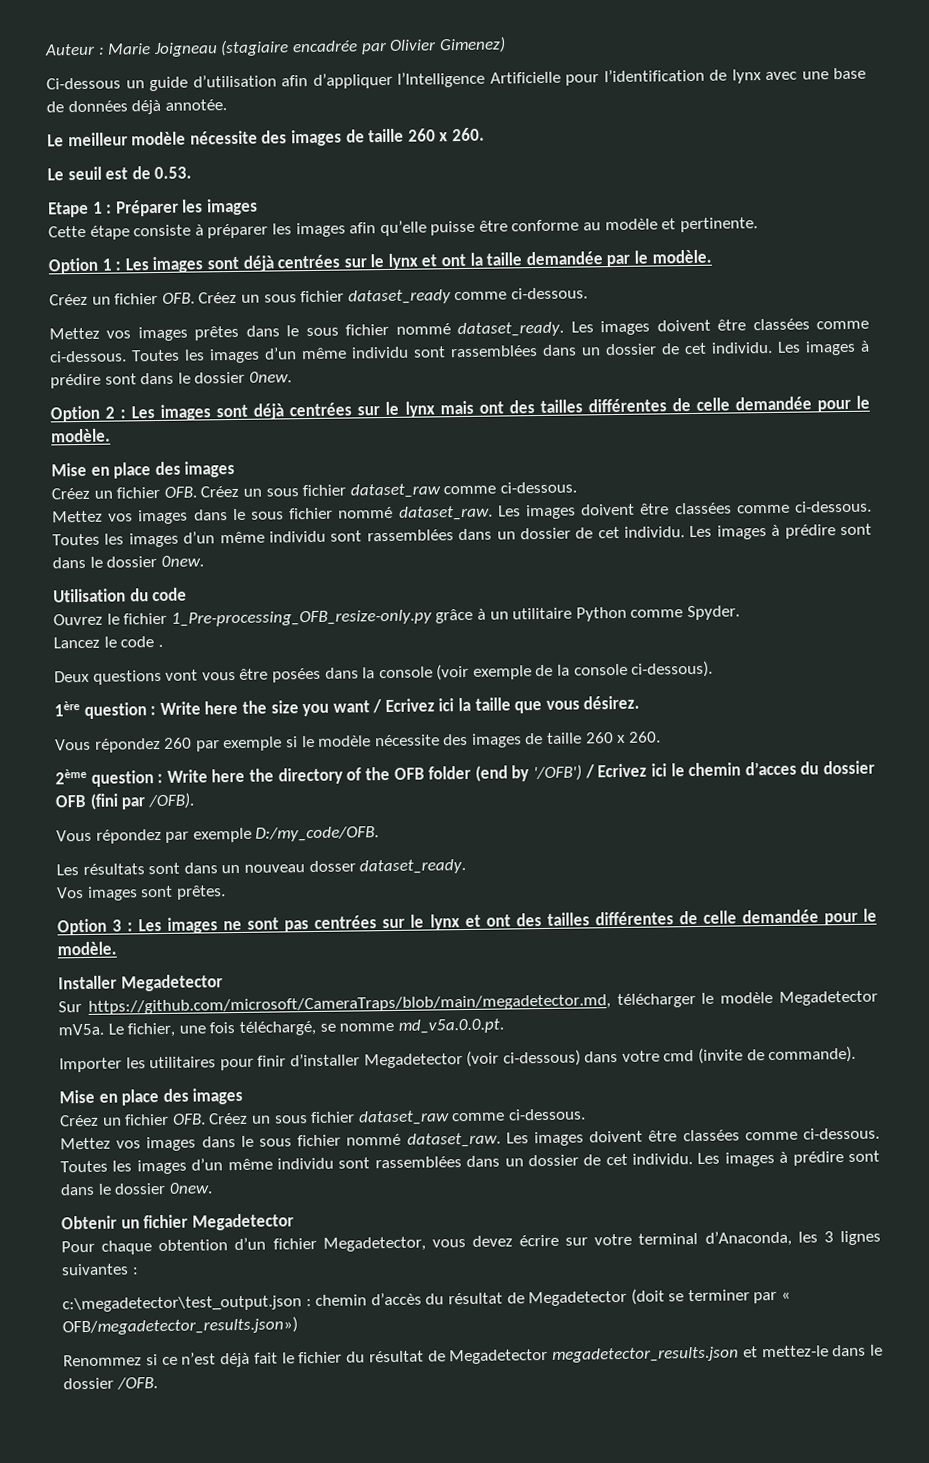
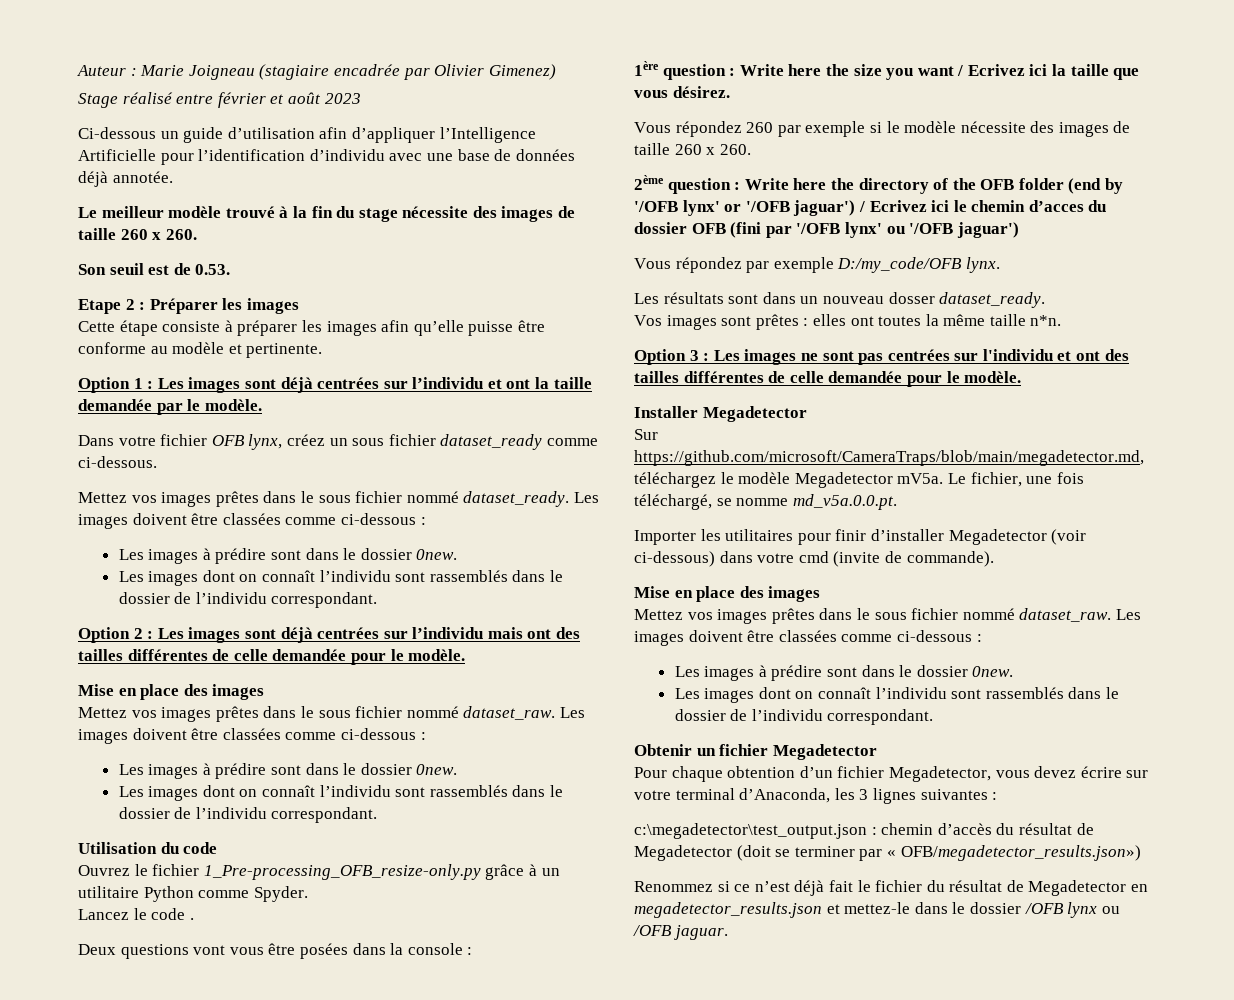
+ Stage réalisé entre février et août 2023
- Ci-dessous un guide d’utilisation afin d’appliquer l’Intelligence Artificielle pour l’identification de lynx avec une base de données déjà annotée.
+ Ci-dessous un guide d’utilisation afin d’appliquer l’Intelligence Artificielle pour l’identification d’individu avec une base de données déjà annotée.
- Le meilleur modèle nécessite des images de taille 260 x 260.
- Le seuil est de 0.53.
+ Le meilleur modèle trouvé à la fin du stage nécessite des images de taille 260 x 260.
+ Son seuil est de 0.53.
- Etape 1 : Préparer les images
+ Etape 2 : Préparer les images
- Option 1 : Les images sont déjà centrées sur le lynx et ont la taille demandée par le modèle.
+ Option 1 : Les images sont déjà centrées sur l’individu et ont la taille demandée par le modèle.
- Créez un fichier OFB. Créez un sous fichier dataset_ready comme ci-dessous.
+ Dans votre fichier OFB lynx, créez un sous fichier dataset_ready comme ci-dessous.
- Mettez vos images prêtes dans le sous fichier nommé dataset_ready. Les images doivent être classées comme ci-dessous. Toutes les images d’un même individu sont rassemblées dans un dossier de cet individu. Les images à prédire sont dans le dossier 0new.
+ Mettez vos images prêtes dans le sous fichier nommé dataset_ready. Les images doivent être classées comme ci-dessous :
+ Les images à prédire sont dans le dossier 0new.
+ Les images dont on connaît l’individu sont rassemblés dans le dossier de l’individu correspondant.
- Option 2 : Les images sont déjà centrées sur le lynx mais ont des tailles différentes de celle demandée pour le modèle.
+ Option 2 : Les images sont déjà centrées sur l’individu mais ont des tailles différentes de celle demandée pour le modèle.
  Mise en place des images
- Créez un fichier OFB. Créez un sous fichier dataset_raw comme ci-dessous.
- Mettez vos images dans le sous fichier nommé dataset_raw. Les images doivent être classées comme ci-dessous. Toutes les images d’un même individu sont rassemblées dans un dossier de cet individu. Les images à prédire sont dans le dossier 0new.
+ Mettez vos images prêtes dans le sous fichier nommé dataset_raw. Les images doivent être classées comme ci-dessous :
+ Les images à prédire sont dans le dossier 0new.
+ Les images dont on connaît l’individu sont rassemblés dans le dossier de l’individu correspondant.
- Deux questions vont vous être posées dans la console (voir exemple de la console ci-dessous).
+ Deux questions vont vous être posées dans la console :
- 2ème question : Write here the directory of the OFB folder (end by '/OFB') / Ecrivez ici le chemin d’acces du dossier OFB (fini par /OFB).
+ 2ème question : Write here the directory of the OFB folder (end by '/OFB lynx' or '/OFB jaguar') / Ecrivez ici le chemin d’acces du dossier OFB (fini par '/OFB lynx' ou '/OFB jaguar')
- Vous répondez par exemple D:/my_code/OFB.
+ Vous répondez par exemple D:/my_code/OFB lynx.
- Vos images sont prêtes.
+ Vos images sont prêtes : elles ont toutes la même taille n*n.
- Option 3 : Les images ne sont pas centrées sur le lynx et ont des tailles différentes de celle demandée pour le modèle.
+ Option 3 : Les images ne sont pas centrées sur l'individu et ont des tailles différentes de celle demandée pour le modèle.
- Sur https://github.com/microsoft/CameraTraps/blob/main/megadetector.md, télécharger le modèle Megadetector mV5a.
+ Sur https://github.com/microsoft/CameraTraps/blob/main/megadetector.md, téléchargez le modèle Megadetector mV5a.
  Importer les utilitaires pour finir d’installer Megadetector (voir ci-dessous) dans votre cmd (invite de commande).
  Mise en place des images
- Créez un fichier OFB. Créez un sous fichier dataset_raw comme ci-dessous.
- Mettez vos images dans le sous fichier nommé dataset_raw. Les images doivent être classées comme ci-dessous. Toutes les images d’un même individu sont rassemblées dans un dossier de cet individu. Les images à prédire sont dans le dossier 0new.
+ Mettez vos images prêtes dans le sous fichier nommé dataset_raw. Les images doivent être classées comme ci-dessous :
+ Les images à prédire sont dans le dossier 0new.
+ Les images dont on connaît l’individu sont rassemblés dans le dossier de l’individu correspondant.
- Renommez si ce n’est déjà fait le fichier du résultat de Megadetector megadetector_results.json et mettez-le dans le dossier /OFB.
+ Renommez si ce n’est déjà fait le fichier du résultat de Megadetector en megadetector_results.json et mettez-le dans le dossier /OFB lynx ou /OFB jaguar.

